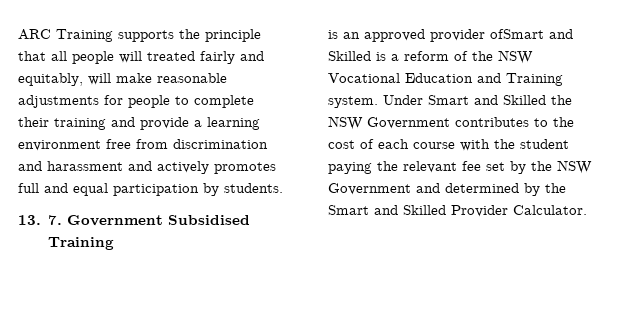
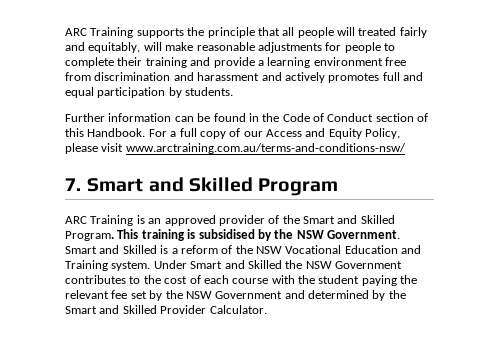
- 13. 7. Government Subsidised Training
- is an approved provider ofSmart and Skilled is a reform of the NSW Vocational Education and Training system.
+ Further information can be found in the Code of Conduct section of this Handbook. For a full copy of our Access and Equity Policy, please visit www.arctraining.com.au/terms-and-conditions-nsw/
+ 7. Smart and Skilled Program
+ ARC Training is an approved provider of the Smart and Skilled Program. This training is subsidised by the NSW Government. Smart and Skilled is a reform of the NSW Vocational Education and Training system.

